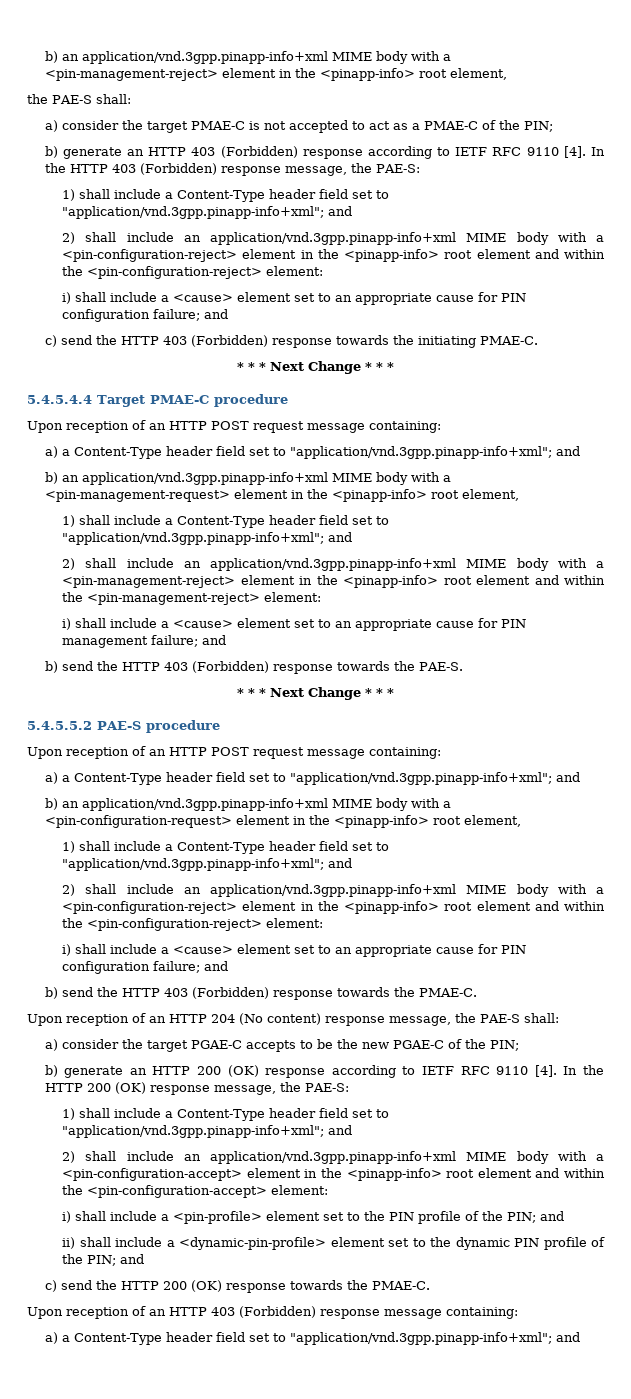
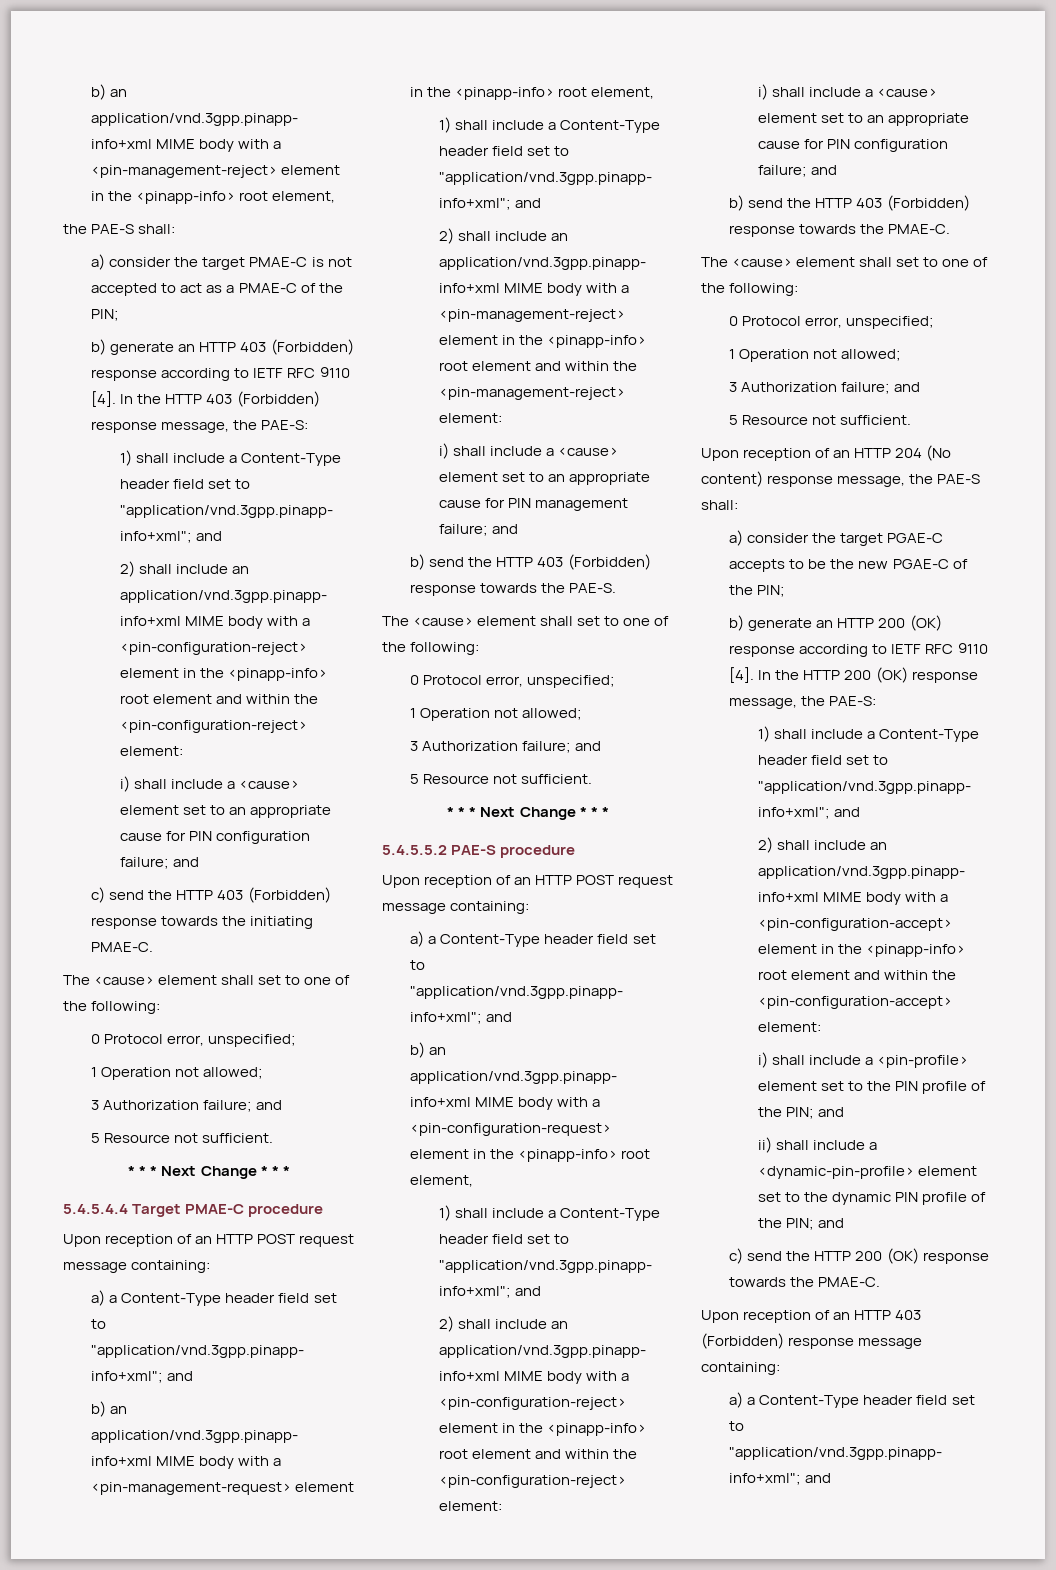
  c) send the HTTP 403 (Forbidden) response towards the initiating PMAE-C.
+ The <cause> element shall set to one of the following:
+ 0 Protocol error, unspecified;
+ 1 Operation not allowed;
+ 3 Authorization failure; and
+ 5 Resource not sufficient.
  b) send the HTTP 403 (Forbidden) response towards the PAE-S.
+ The <cause> element shall set to one of the following:
+ 0 Protocol error, unspecified;
+ 1 Operation not allowed;
+ 3 Authorization failure; and
+ 5 Resource not sufficient.
  b) send the HTTP 403 (Forbidden) response towards the PMAE-C.
+ The <cause> element shall set to one of the following:
+ 0 Protocol error, unspecified;
+ 1 Operation not allowed;
+ 3 Authorization failure; and
+ 5 Resource not sufficient.

